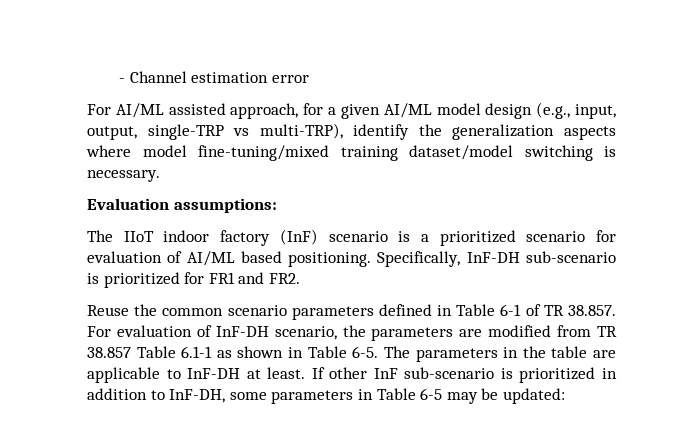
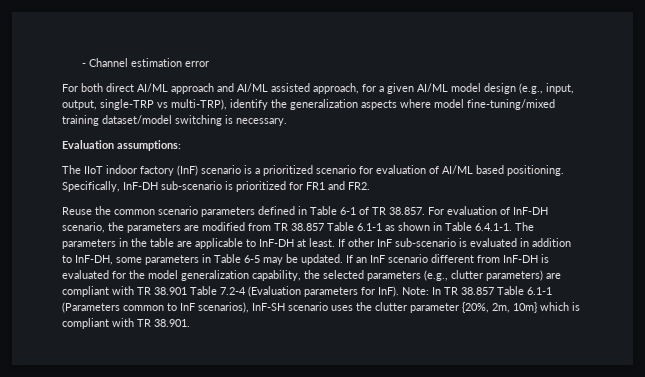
- For AI/ML assisted approach, for a given AI/ML model design (e.g., input, output, single-TRP vs multi-TRP), identify the generalization aspects where model fine-tuning/mixed training dataset/model switching is necessary.
+ For both direct AI/ML approach and AI/ML assisted approach, for a given AI/ML model design (e.g., input, output, single-TRP vs multi-TRP), identify the generalization aspects where model fine-tuning/mixed training dataset/model switching is necessary.
- Reuse the common scenario parameters defined in Table 6-1 of TR 38.857. For evaluation of InF-DH scenario, the parameters are modified from TR 38.857 Table 6.1-1 as shown in Table 6-5. The parameters in the table are applicable to InF-DH at least.
+ Reuse the common scenario parameters defined in Table 6-1 of TR 38.857. For evaluation of InF-DH scenario, the parameters are modified from TR 38.857 Table 6.1-1 as shown in Table 6.4.1-1. The parameters in the table are applicable to InF-DH at least.
- If other InF sub-scenario is prioritized in addition to InF-DH, some parameters in Table 6-5 may be updated:
+ If other InF sub-scenario is evaluated in addition to InF-DH, some parameters in Table 6-5 may be updated. If an InF scenario different from InF-DH is evaluated for the model generalization capability, the selected parameters (e.g., clutter parameters) are compliant with TR 38.901 Table 7.2-4 (Evaluation parameters for InF). Note: In TR 38.857 Table 6.1-1 (Parameters common to InF scenarios), InF-SH scenario uses the clutter parameter {20%, 2m, 10m} which is compliant with TR 38.901.

